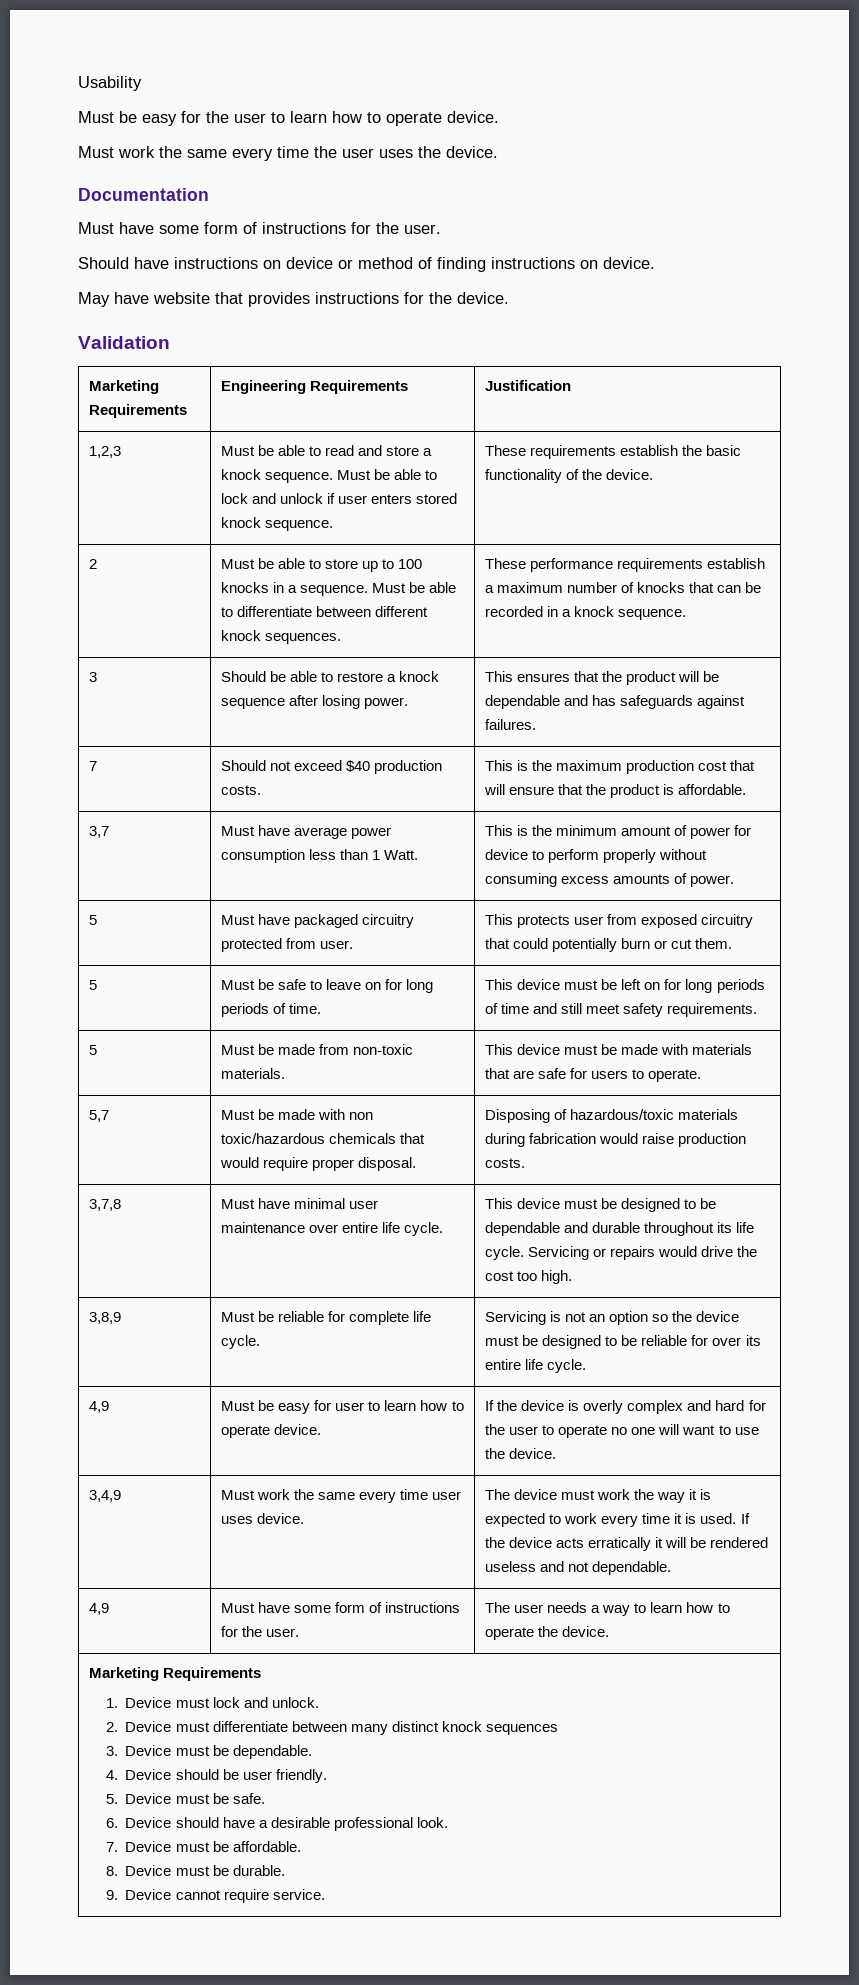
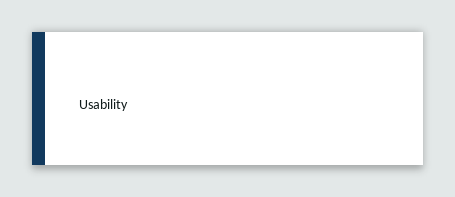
- Must be easy for the user to learn how to operate device.
- Must work the same every time the user uses the device.
- Documentation
- Must have some form of instructions for the user.
- Should have instructions on device or method of finding instructions on device.
- May have website that provides instructions for the device.
- Validation
- Marketing Requirements | Engineering Requirements | Justification
- 1,2,3 | Must be able to read and store a knock sequence. Must be able to lock and unlock if user enters stored knock sequence. | These requirements establish the basic functionality of the device.
- 2 | Must be able to store up to 100 knocks in a sequence. Must be able to differentiate between different knock sequences. | These performance requirements establish a maximum number of knocks that can be recorded in a knock sequence.
- 3 | Should be able to restore a knock sequence after losing power. | This ensures that the product will be dependable and has safeguards against failures.
- 7 | Should not exceed $40 production costs. | This is the maximum production cost that will ensure that the product is affordable.
- 3,7 | Must have average power consumption less than 1 Watt. | This is the minimum amount of power for device to perform properly without consuming excess amounts of power.
- 5 | Must have packaged circuitry protected from user. | This protects user from exposed circuitry that could potentially burn or cut them.
- 5 | Must be safe to leave on for long periods of time. | This device must be left on for long periods of time and still meet safety requirements.
- 5 | Must be made from non-toxic materials. | This device must be made with materials that are safe for users to operate.
- 5,7 | Must be made with non toxic/hazardous chemicals that would require proper disposal. | Disposing of hazardous/toxic materials during fabrication would raise production costs.
- 3,7,8 | Must have minimal user maintenance over entire life cycle. | This device must be designed to be dependable and durable throughout its life cycle. Servicing or repairs would drive the cost too high.
- 3,8,9 | Must be reliable for complete life cycle. | Servicing is not an option so the device must be designed to be reliable for over its entire life cycle.
- 4,9 | Must be easy for user to learn how to operate device. | If the device is overly complex and hard for the user to operate no one will want to use the device.
- 3,4,9 | Must work the same every time user uses device. | The device must work the way it is expected to work every time it is used. If the device acts erratically it will be rendered useless and not dependable.
- 4,9 | Must have some form of instructions for the user. | The user needs a way to learn how to operate the device.
- Marketing Requirements
- 1. Device must lock and unlock.
- 2. Device must differentiate between many distinct knock sequences
- 3. Device must be dependable.
- 4. Device should be user friendly.
- 5. Device must be safe.
- 6. Device should have a desirable professional look.
- 7. Device must be affordable.
- 8. Device must be durable.
- 9. Device cannot require service.

